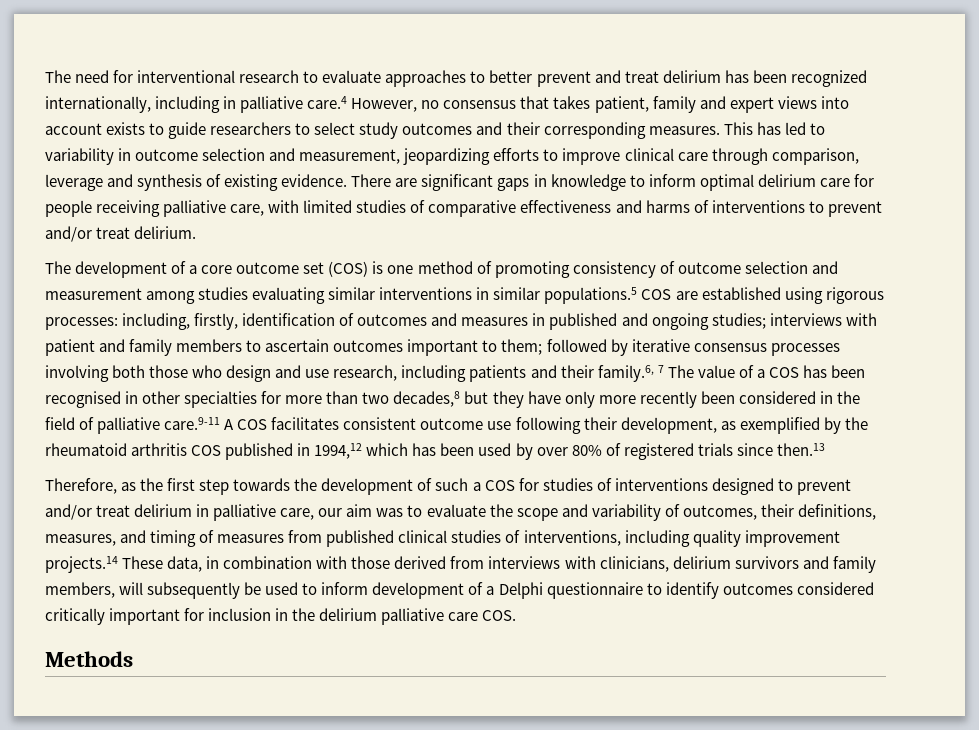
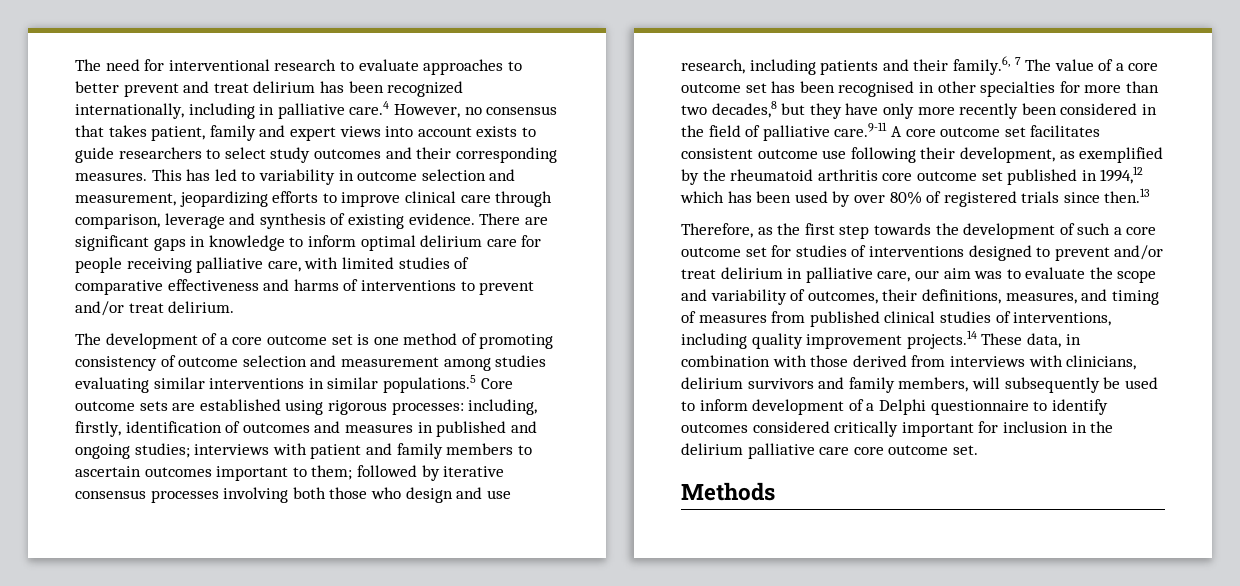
- The development of a core outcome set (COS) is one method of promoting consistency of outcome selection and measurement among studies evaluating similar interventions in similar populations.5 COS are established using rigorous processes:
+ The development of a core outcome set is one method of promoting consistency of outcome selection and measurement among studies evaluating similar interventions in similar populations.5 Core outcome sets are established using rigorous processes:
- followed by iterative consensus processes involving both those who design and use research, including patients and their family.6, 7 The value of a COS has been recognised in other specialties for more than two decades,8 but they have only more recently been considered in the field of palliative care.9-11 A COS facilitates consistent outcome use following their development, as exemplified by the rheumatoid arthritis COS published in 1994,12 which has been used by over 80% of registered trials since then.13
+ followed by iterative consensus processes involving both those who design and use research, including patients and their family.6, 7 The value of a core outcome set has been recognised in other specialties for more than two decades,8 but they have only more recently been considered in the field of palliative care.9-11 A core outcome set facilitates consistent outcome use following their development, as exemplified by the rheumatoid arthritis core outcome set published in 1994,12 which has been used by over 80% of registered trials since then.13
- Therefore, as the first step towards the development of such a COS for studies of interventions designed to prevent and/or treat delirium in palliative care, our aim was to evaluate the scope and variability of outcomes, their definitions, measures, and timing of measures from published clinical studies of interventions, including quality improvement projects.14 These data, in combination with those derived from interviews with clinicians, delirium survivors and family members, will subsequently be used to inform development of a Delphi questionnaire to identify outcomes considered critically important for inclusion in the delirium palliative care COS.
+ Therefore, as the first step towards the development of such a core outcome set for studies of interventions designed to prevent and/or treat delirium in palliative care, our aim was to evaluate the scope and variability of outcomes, their definitions, measures, and timing of measures from published clinical studies of interventions, including quality improvement projects.14 These data, in combination with those derived from interviews with clinicians, delirium survivors and family members, will subsequently be used to inform development of a Delphi questionnaire to identify outcomes considered critically important for inclusion in the delirium palliative care core outcome set.

